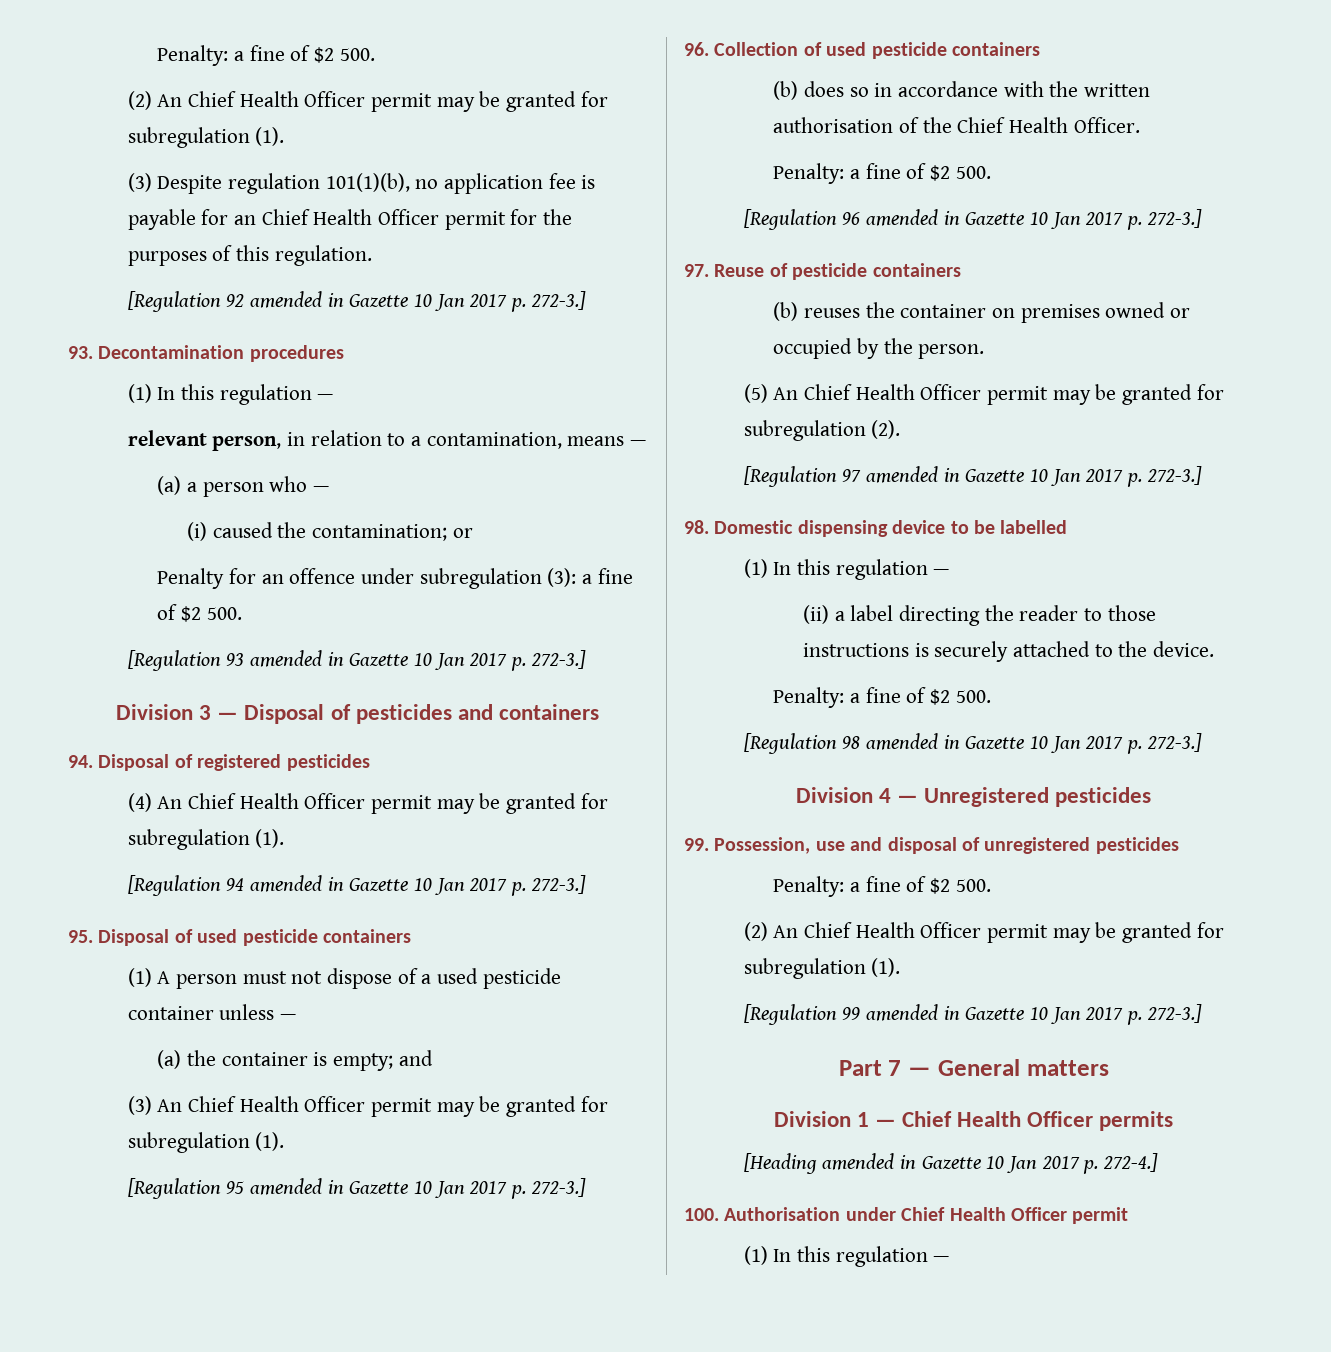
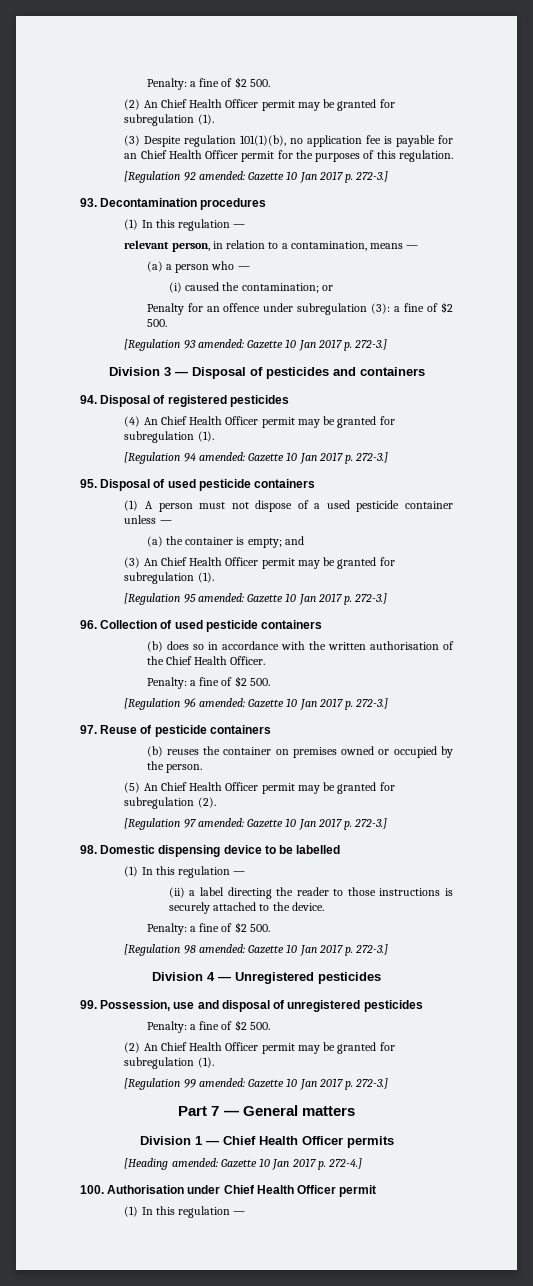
- [Regulation 92 amended in Gazette 10 Jan 2017 p. 272-3.]
+ [Regulation 92 amended: Gazette 10 Jan 2017 p. 272-3.]
- [Regulation 93 amended in Gazette 10 Jan 2017 p. 272-3.]
+ [Regulation 93 amended: Gazette 10 Jan 2017 p. 272-3.]
- [Regulation 94 amended in Gazette 10 Jan 2017 p. 272-3.]
+ [Regulation 94 amended: Gazette 10 Jan 2017 p. 272-3.]
- [Regulation 95 amended in Gazette 10 Jan 2017 p. 272-3.]
+ [Regulation 95 amended: Gazette 10 Jan 2017 p. 272-3.]
- [Regulation 96 amended in Gazette 10 Jan 2017 p. 272-3.]
+ [Regulation 96 amended: Gazette 10 Jan 2017 p. 272-3.]
- [Regulation 97 amended in Gazette 10 Jan 2017 p. 272-3.]
+ [Regulation 97 amended: Gazette 10 Jan 2017 p. 272-3.]
- [Regulation 98 amended in Gazette 10 Jan 2017 p. 272-3.]
+ [Regulation 98 amended: Gazette 10 Jan 2017 p. 272-3.]
- [Regulation 99 amended in Gazette 10 Jan 2017 p. 272-3.]
+ [Regulation 99 amended: Gazette 10 Jan 2017 p. 272-3.]
- [Heading amended in Gazette 10 Jan 2017 p. 272-4.]
+ [Heading amended: Gazette 10 Jan 2017 p. 272-4.]

